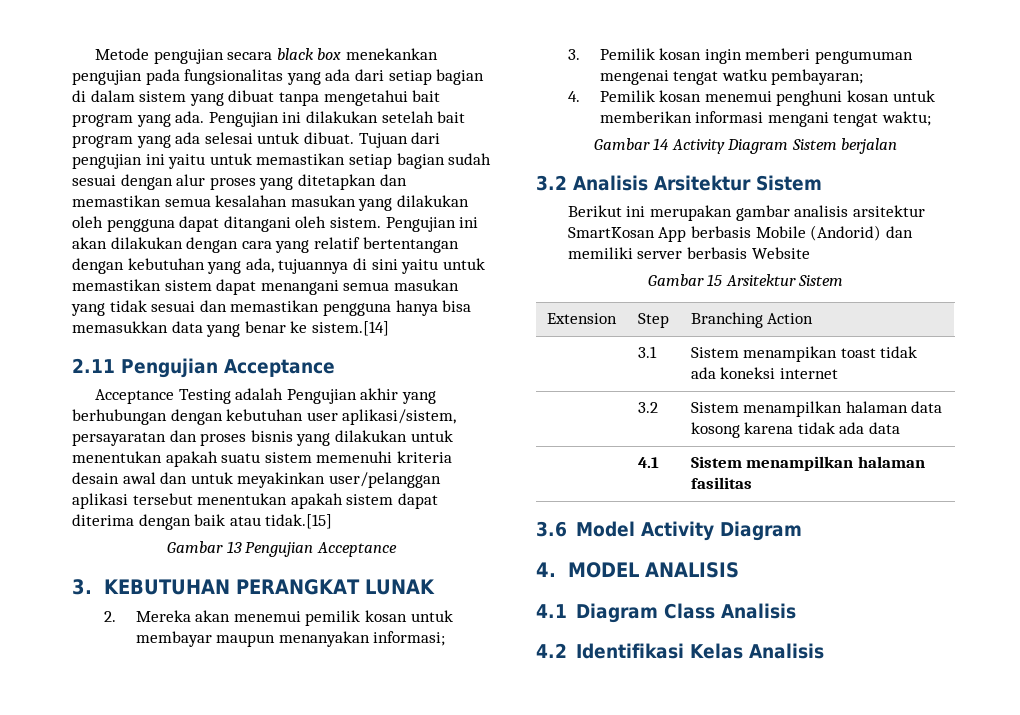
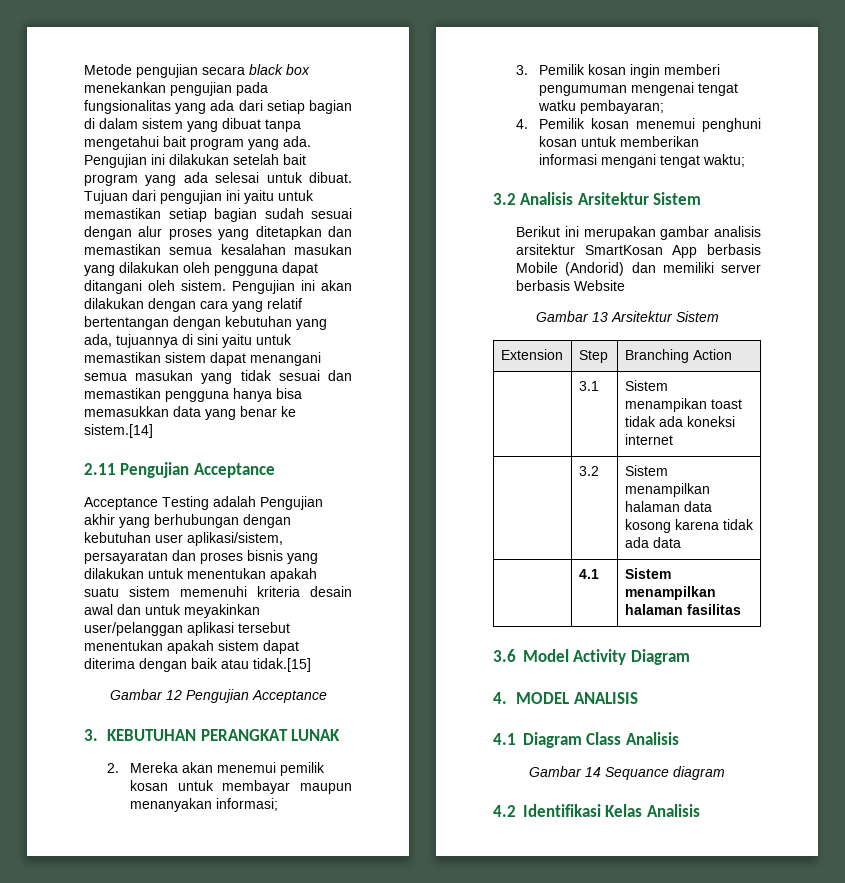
- Gambar 13 Pengujian Acceptance
+ Gambar 12 Pengujian Acceptance
- Gambar 14 Activity Diagram Sistem berjalan
- Gambar 15 Arsitektur Sistem
+ Gambar 13 Arsitektur Sistem
+ Gambar 14 Sequance diagram

